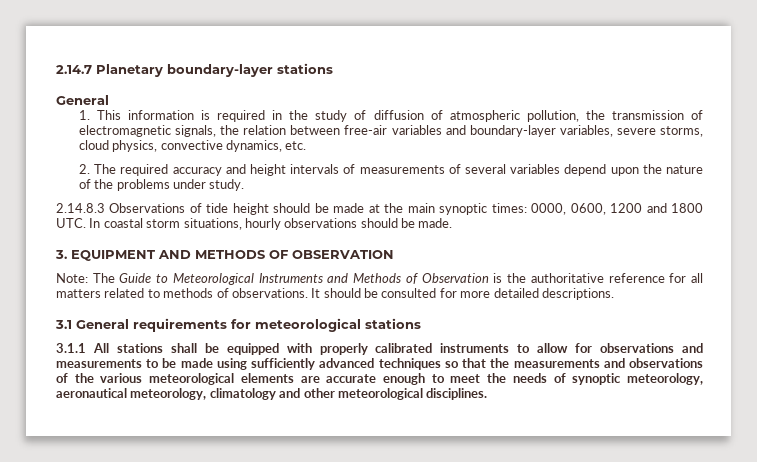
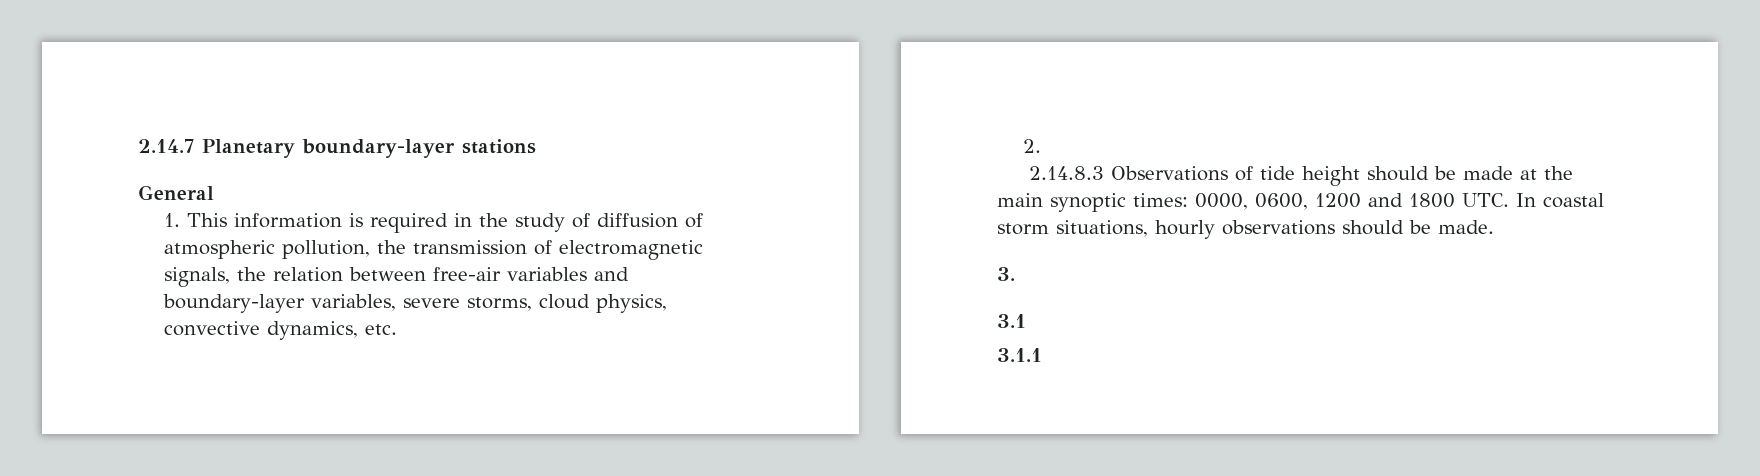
- 2. The required accuracy and height intervals of measurements of several variables depend upon the nature of the problems under study.
+ 2.
- 3. EQUIPMENT AND METHODS OF OBSERVATION
- Note: The Guide to Meteorological Instruments and Methods of Observation is the authoritative reference for all matters related to methods of observations. It should be consulted for more detailed descriptions.
- 3.1 General requirements for meteorological stations
- 3.1.1 All stations shall be equipped with properly calibrated instruments to allow for observations and measurements to be made using sufficiently advanced techniques so that the measurements and observations of the various meteorological elements are accurate enough to meet the needs of synoptic meteorology, aeronautical meteorology, climatology and other meteorological disciplines.
+ 3.
+ 3.1
+ 3.1.1

